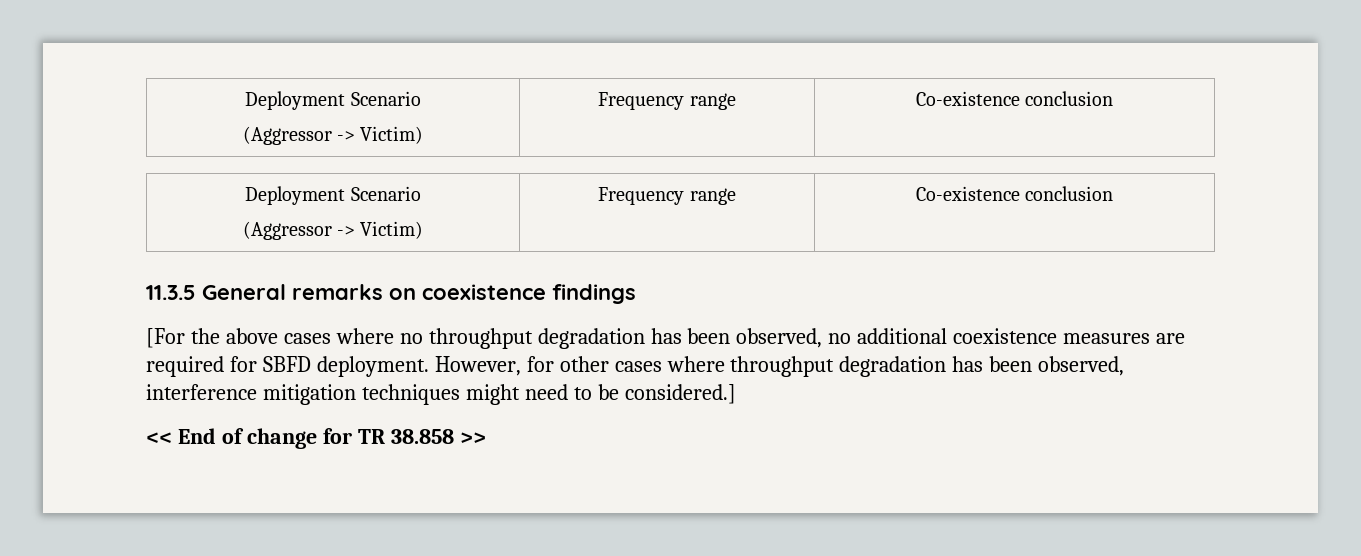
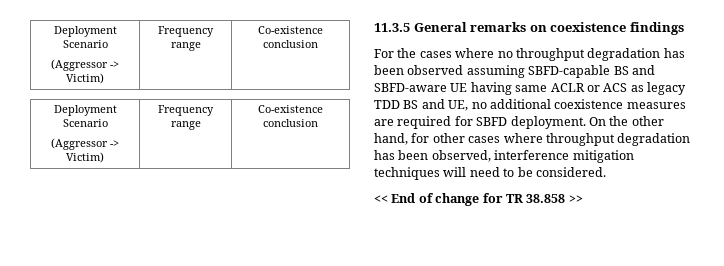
- [For the above cases where no throughput degradation has been observed, no additional coexistence measures are required for SBFD deployment.
+ For the cases where no throughput degradation has been observed assuming SBFD-capable BS and SBFD-aware UE having same ACLR or ACS as legacy TDD BS and UE, no additional coexistence measures are required for SBFD deployment.
- However, for other cases where throughput degradation has been observed, interference mitigation techniques might need to be considered.]
+ On the other hand, for other cases where throughput degradation has been observed, interference mitigation techniques will need to be considered.

